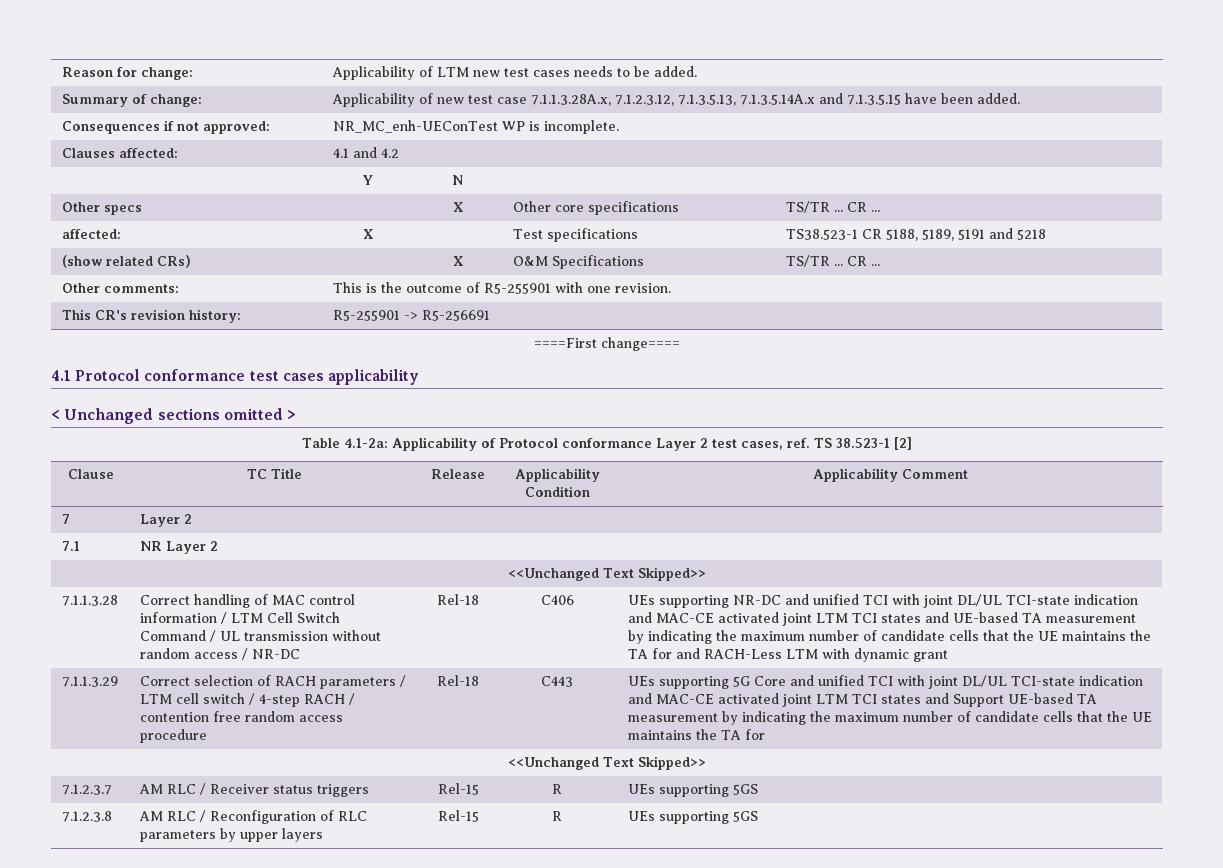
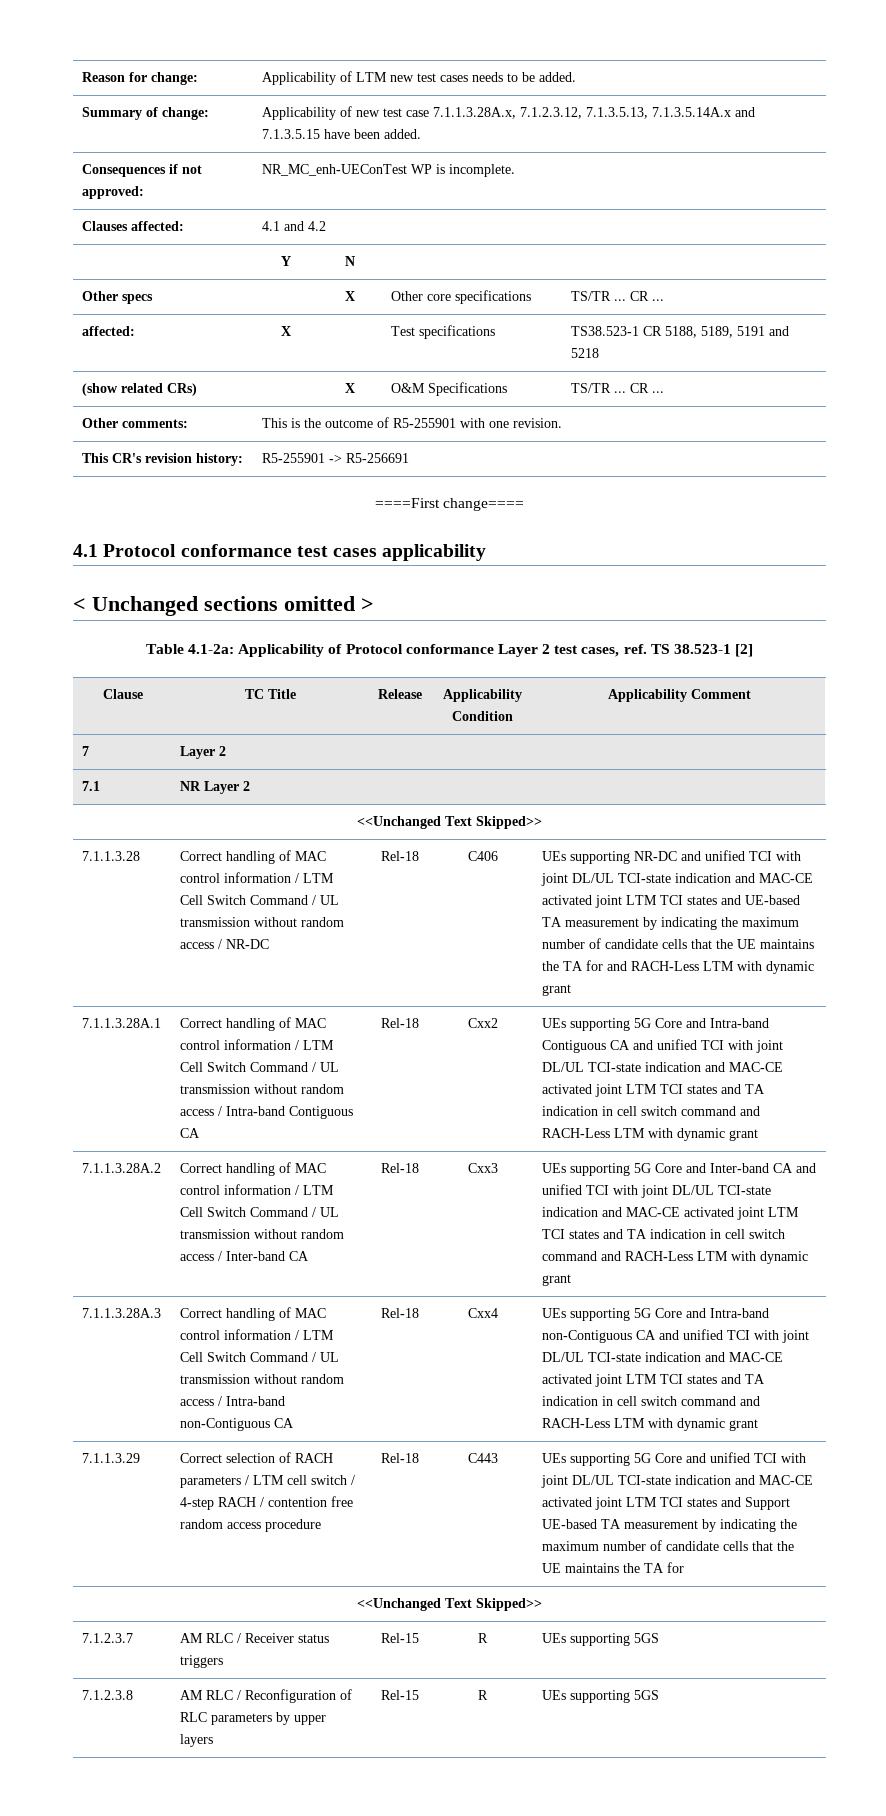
+ 7.1.1.3.28A.1 | Correct handling of MAC control information / LTM Cell Switch Command / UL transmission without random access / Intra-band Contiguous CA | Rel-18 | Cxx2 | UEs supporting 5G Core and Intra-band Contiguous CA and unified TCI with joint DL/UL TCI-state indication and MAC-CE activated joint LTM TCI states and TA indication in cell switch command and RACH-Less LTM with dynamic grant
+ 7.1.1.3.28A.2 | Correct handling of MAC control information / LTM Cell Switch Command / UL transmission without random access / Inter-band CA | Rel-18 | Cxx3 | UEs supporting 5G Core and Inter-band CA and unified TCI with joint DL/UL TCI-state indication and MAC-CE activated joint LTM TCI states and TA indication in cell switch command and RACH-Less LTM with dynamic grant
+ 7.1.1.3.28A.3 | Correct handling of MAC control information / LTM Cell Switch Command / UL transmission without random access / Intra-band non-Contiguous CA | Rel-18 | Cxx4 | UEs supporting 5G Core and Intra-band non-Contiguous CA and unified TCI with joint DL/UL TCI-state indication and MAC-CE activated joint LTM TCI states and TA indication in cell switch command and RACH-Less LTM with dynamic grant

